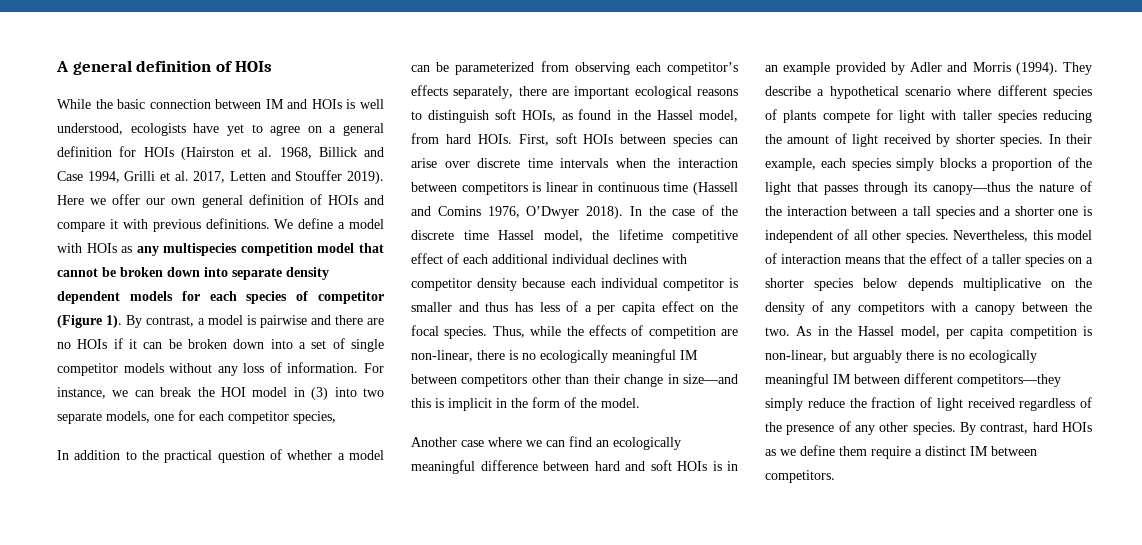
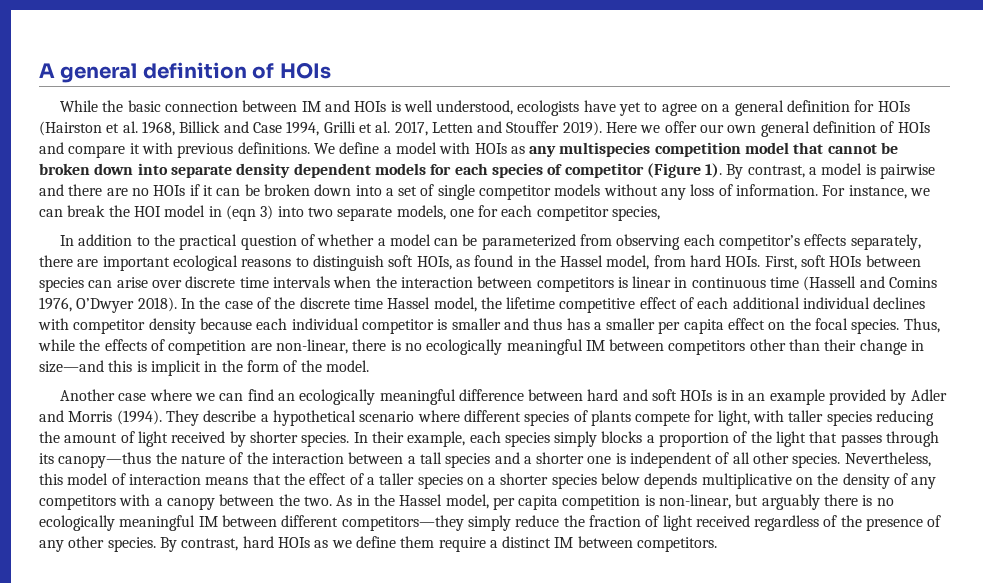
- For instance, we can break the HOI model in (3) into two separate models, one for each competitor species,
+ For instance, we can break the HOI model in (eqn 3) into two separate models, one for each competitor species,
- In the case of the discrete time Hassel model, the lifetime competitive effect of each additional individual declines with competitor density because each individual competitor is smaller and thus has less of a per capita effect on the focal species.
+ In the case of the discrete time Hassel model, the lifetime competitive effect of each additional individual declines with competitor density because each individual competitor is smaller and thus has a smaller per capita effect on the focal species.
- They describe a hypothetical scenario where different species of plants compete for light with taller species reducing the amount of light received by shorter species.
+ They describe a hypothetical scenario where different species of plants compete for light, with taller species reducing the amount of light received by shorter species.

